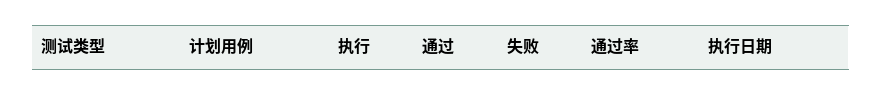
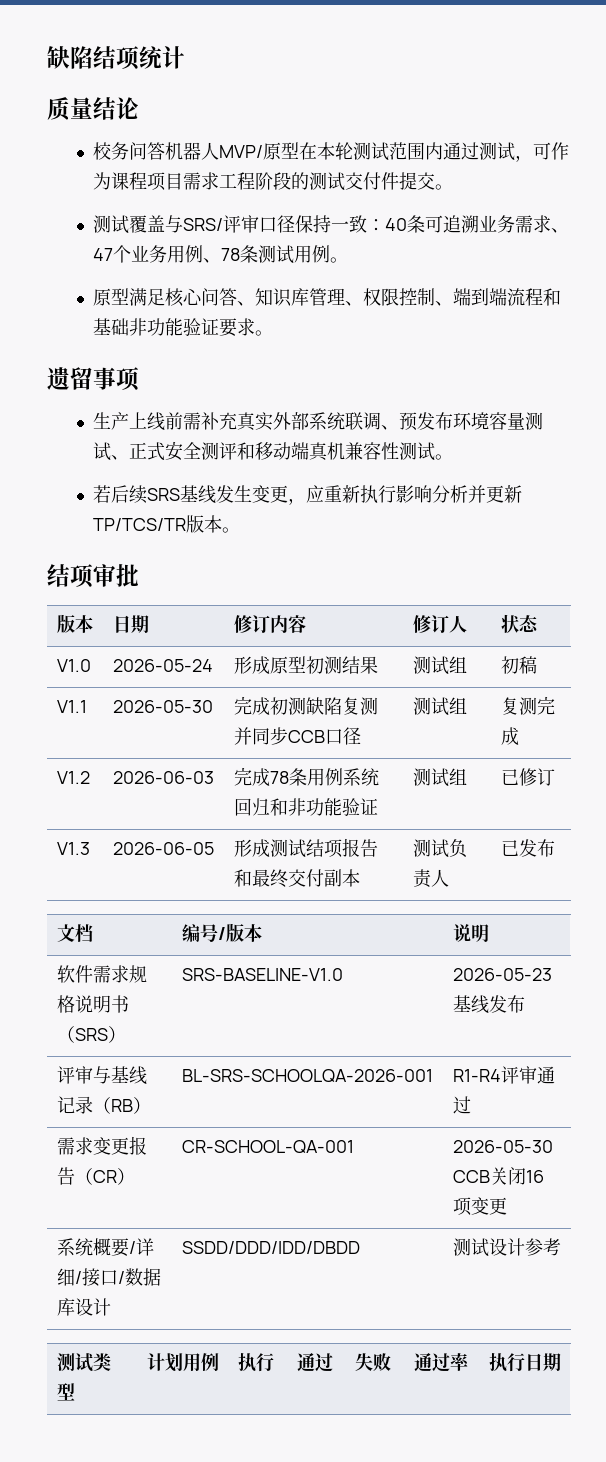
+ 缺陷结项统计
+ 质量结论
+ 校务问答机器人MVP/原型在本轮测试范围内通过测试，可作为课程项目需求工程阶段的测试交付件提交。
+ 测试覆盖与SRS/评审口径保持一致：40条可追溯业务需求、47个业务用例、78条测试用例。
+ 原型满足核心问答、知识库管理、权限控制、端到端流程和基础非功能验证要求。
+ 遗留事项
+ 生产上线前需补充真实外部系统联调、预发布环境容量测试、正式安全测评和移动端真机兼容性测试。
+ 若后续SRS基线发生变更，应重新执行影响分析并更新TP/TCS/TR版本。
+ 结项审批
+ 版本 | 日期 | 修订内容 | 修订人 | 状态
+ V1.0 | 2026-05-24 | 形成原型初测结果 | 测试组 | 初稿
+ V1.1 | 2026-05-30 | 完成初测缺陷复测并同步CCB口径 | 测试组 | 复测完成
+ V1.2 | 2026-06-03 | 完成78条用例系统回归和非功能验证 | 测试组 | 已修订
+ V1.3 | 2026-06-05 | 形成测试结项报告和最终交付副本 | 测试负责人 | 已发布
+ 文档 | 编号/版本 | 说明
+ 软件需求规格说明书（SRS） | SRS-BASELINE-V1.0 | 2026-05-23基线发布
+ 评审与基线记录（RB） | BL-SRS-SCHOOLQA-2026-001 | R1-R4评审通过
+ 需求变更报告（CR） | CR-SCHOOL-QA-001 | 2026-05-30 CCB关闭16项变更
+ 系统概要/详细/接口/数据库设计 | SSDD/DDD/IDD/DBDD | 测试设计参考

